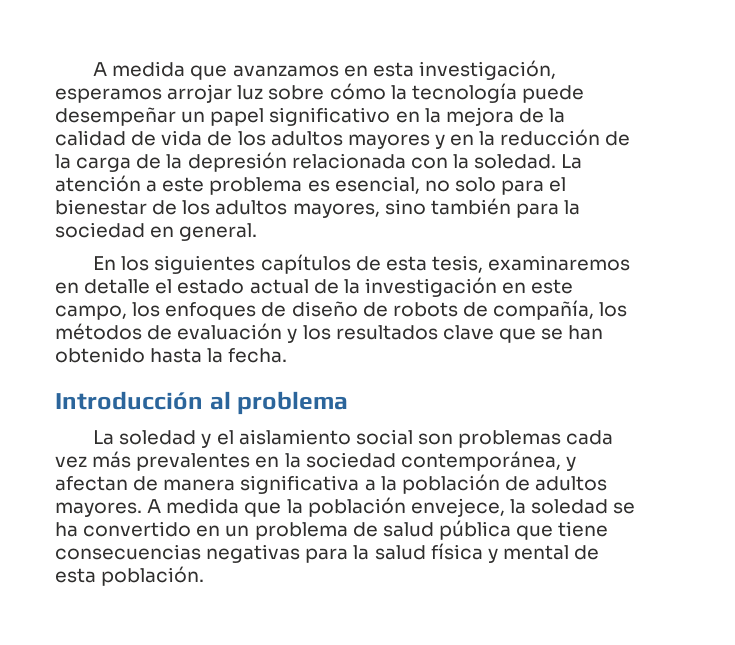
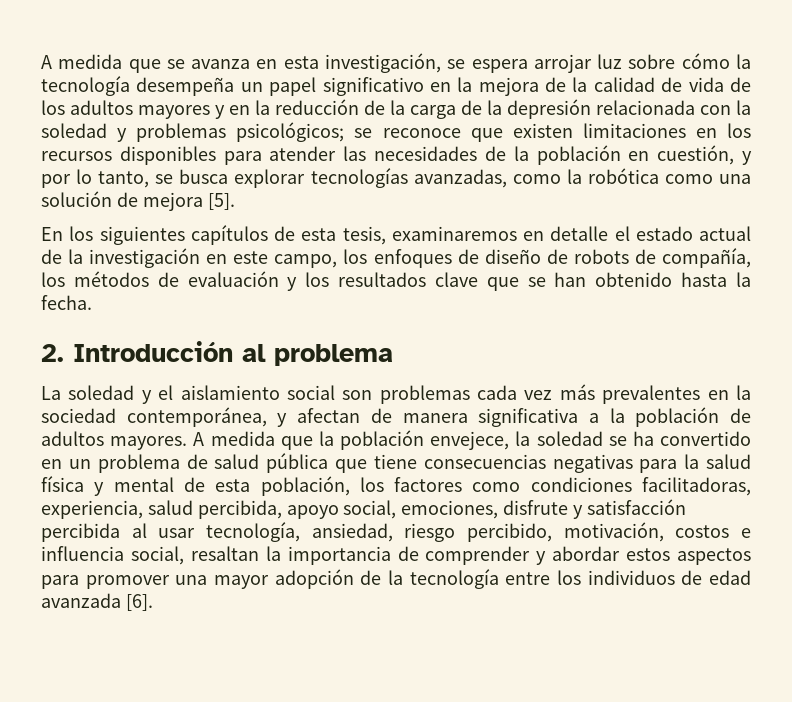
- A medida que avanzamos en esta investigación, esperamos arrojar luz sobre cómo la tecnología puede desempeñar un papel significativo en la mejora de la calidad de vida de los adultos mayores y en la reducción de la carga de la depresión relacionada con la soledad. La atención a este problema es esencial, no solo para el bienestar de los adultos mayores, sino también para la sociedad en general.
+ A medida que se avanza en esta investigación, se espera arrojar luz sobre cómo la tecnología desempeña un papel significativo en la mejora de la calidad de vida de los adultos mayores y en la reducción de la carga de la depresión relacionada con la soledad y problemas psicológicos; se reconoce que existen limitaciones en los recursos disponibles para atender las necesidades de la población en cuestión, y por lo tanto, se busca explorar tecnologías avanzadas, como la robótica como una solución de mejora [5].
- Introducción al problema
+ 2. Introducción al problema
- A medida que la población envejece, la soledad se ha convertido en un problema de salud pública que tiene consecuencias negativas para la salud física y mental de esta población.
+ A medida que la población envejece, la soledad se ha convertido en un problema de salud pública que tiene consecuencias negativas para la salud física y mental de esta población, los factores como condiciones facilitadoras, experiencia, salud percibida, apoyo social, emociones, disfrute y satisfacción percibida al usar tecnología, ansiedad, riesgo percibido, motivación, costos e influencia social, resaltan la importancia de comprender y abordar estos aspectos para promover una mayor adopción de la tecnología entre los individuos de edad avanzada [6].

